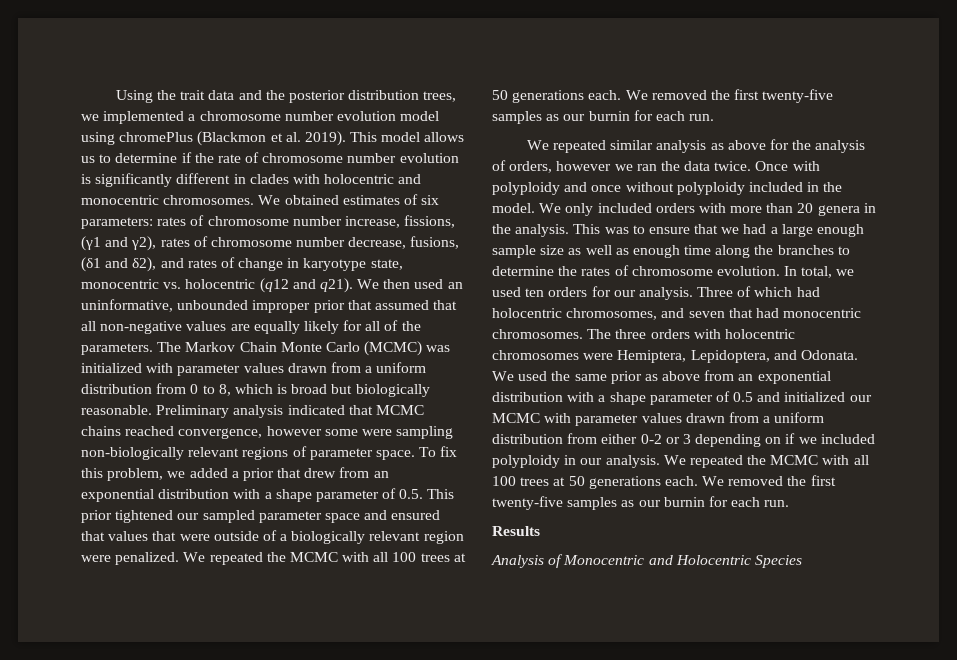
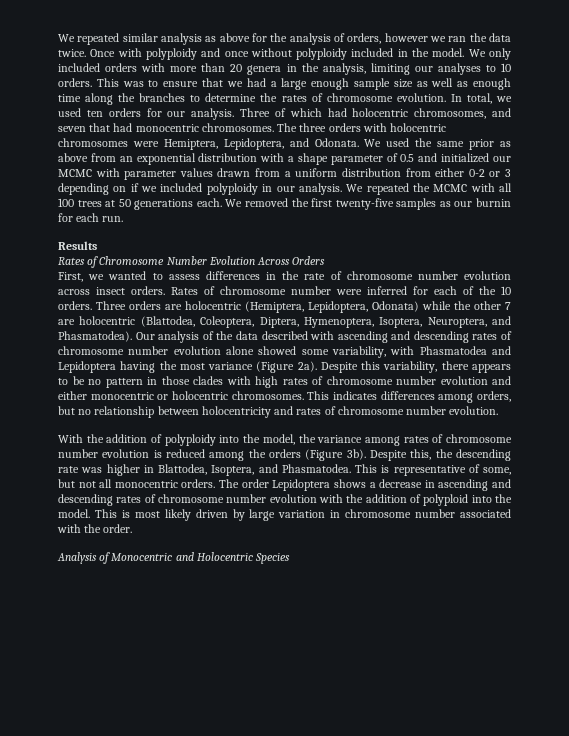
- Using the trait data and the posterior distribution trees, we implemented a chromosome number evolution model using chromePlus (Blackmon et al. 2019). This model allows us to determine if the rate of chromosome number evolution is significantly different in clades with holocentric and monocentric chromosomes. We obtained estimates of six parameters: rates of chromosome number increase, fissions, (γ1 and γ2), rates of chromosome number decrease, fusions, (δ1 and δ2), and rates of change in karyotype state, monocentric vs. holocentric (q12 and q21). We then used an uninformative, unbounded improper prior that assumed that all non-negative values are equally likely for all of the parameters. The Markov Chain Monte Carlo (MCMC) was initialized with parameter values drawn from a uniform distribution from 0 to 8, which is broad but biologically reasonable. Preliminary analysis indicated that MCMC chains reached convergence, however some were sampling non-biologically relevant regions of parameter space. To fix this problem, we added a prior that drew from an exponential distribution with a shape parameter of 0.5. This prior tightened our sampled parameter space and ensured that values that were outside of a biologically relevant region were penalized. We repeated the MCMC with all 100 trees at 50 generations each. We removed the first twenty-five samples as our burnin for each run.
- We only included orders with more than 20 genera in the analysis.
+ We only included orders with more than 20 genera in the analysis, limiting our analyses to 10 orders.
+ Rates of Chromosome Number Evolution Across Orders
+ First, we wanted to assess differences in the rate of chromosome number evolution across insect orders. Rates of chromosome number were inferred for each of the 10 orders. Three orders are holocentric (Hemiptera, Lepidoptera, Odonata) while the other 7 are holocentric (Blattodea, Coleoptera, Diptera, Hymenoptera, Isoptera, Neuroptera, and Phasmatodea). Our analysis of the data described with ascending and descending rates of chromosome number evolution alone showed some variability, with Phasmatodea and Lepidoptera having the most variance (Figure 2a). Despite this variability, there appears to be no pattern in those clades with high rates of chromosome number evolution and either monocentric or holocentric chromosomes. This indicates differences among orders, but no relationship between holocentricity and rates of chromosome number evolution.
+ With the addition of polyploidy into the model, the variance among rates of chromosome number evolution is reduced among the orders (Figure 3b). Despite this, the descending rate was higher in Blattodea, Isoptera, and Phasmatodea. This is representative of some, but not all monocentric orders. The order Lepidoptera shows a decrease in ascending and descending rates of chromosome number evolution with the addition of polyploid into the model. This is most likely driven by large variation in chromosome number associated with the order.

